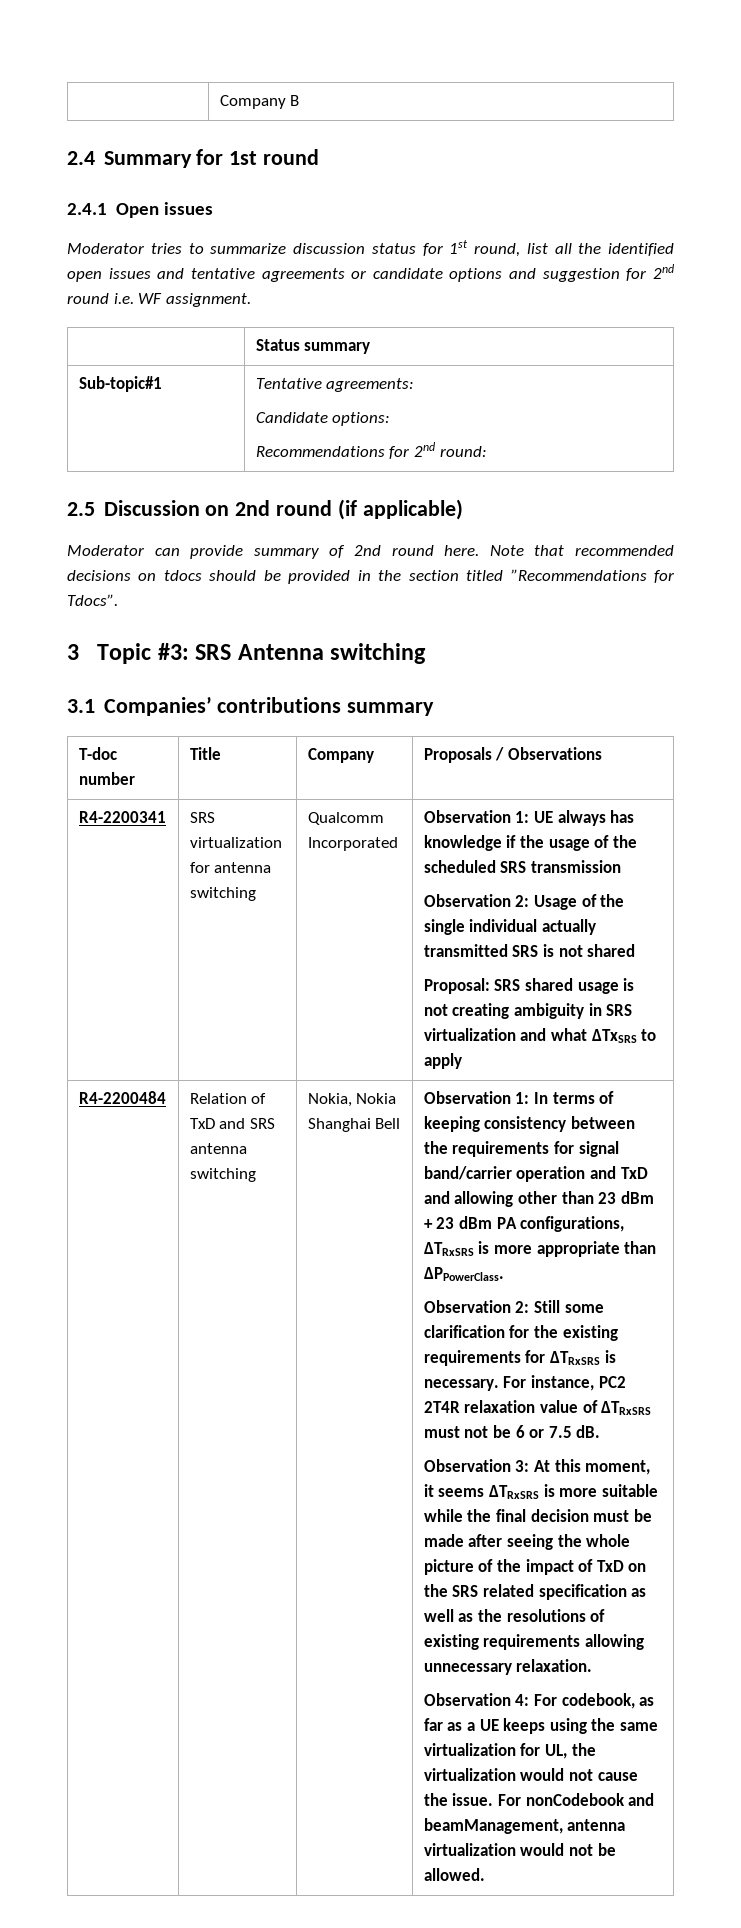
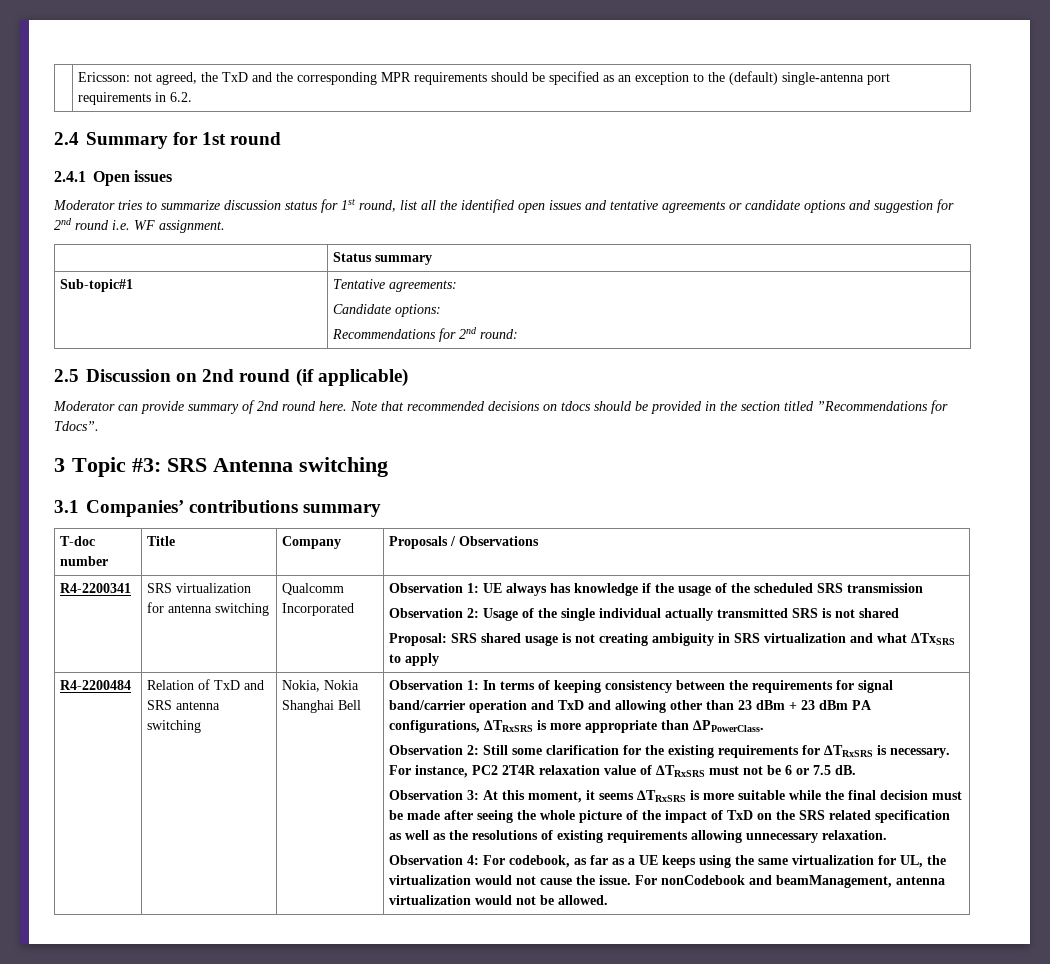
- | Company B
+ | Ericsson: not agreed, the TxD and the corresponding MPR requirements should be specified as an exception to the (default) single-antenna port requirements in 6.2.

